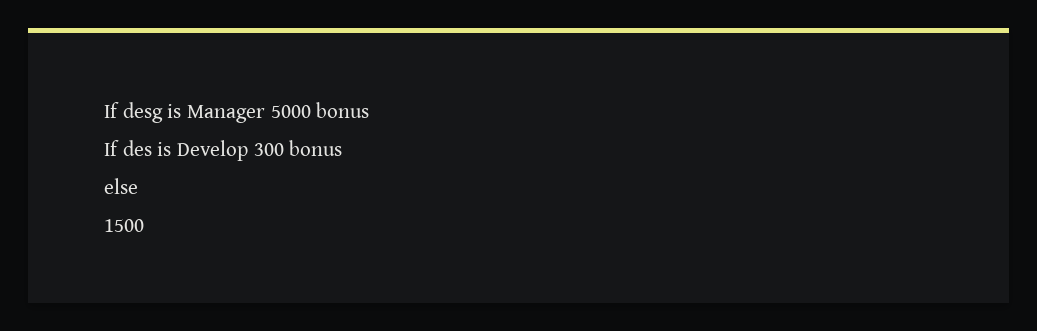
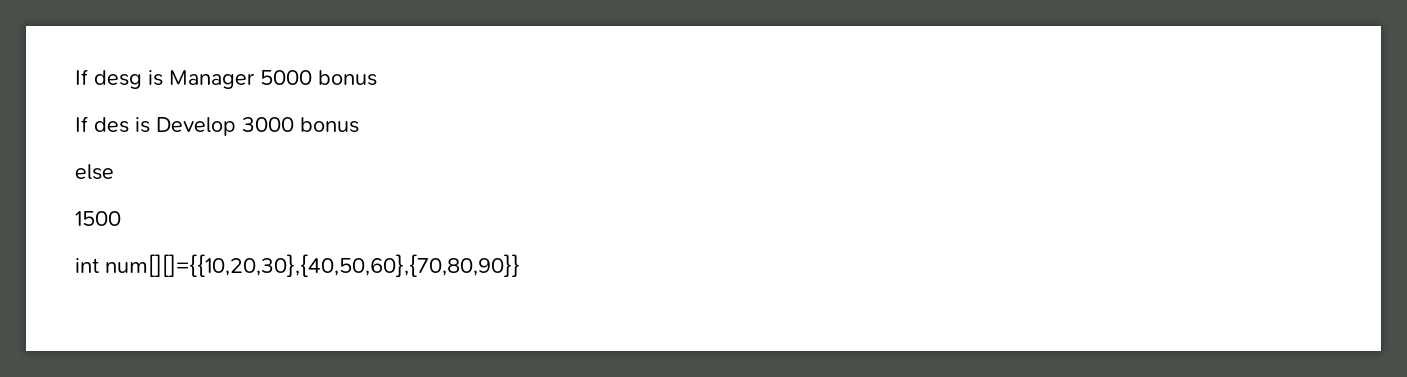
- If des is Develop 300 bonus
+ If des is Develop 3000 bonus
+ int num[][]={{10,20,30},{40,50,60},{70,80,90}}

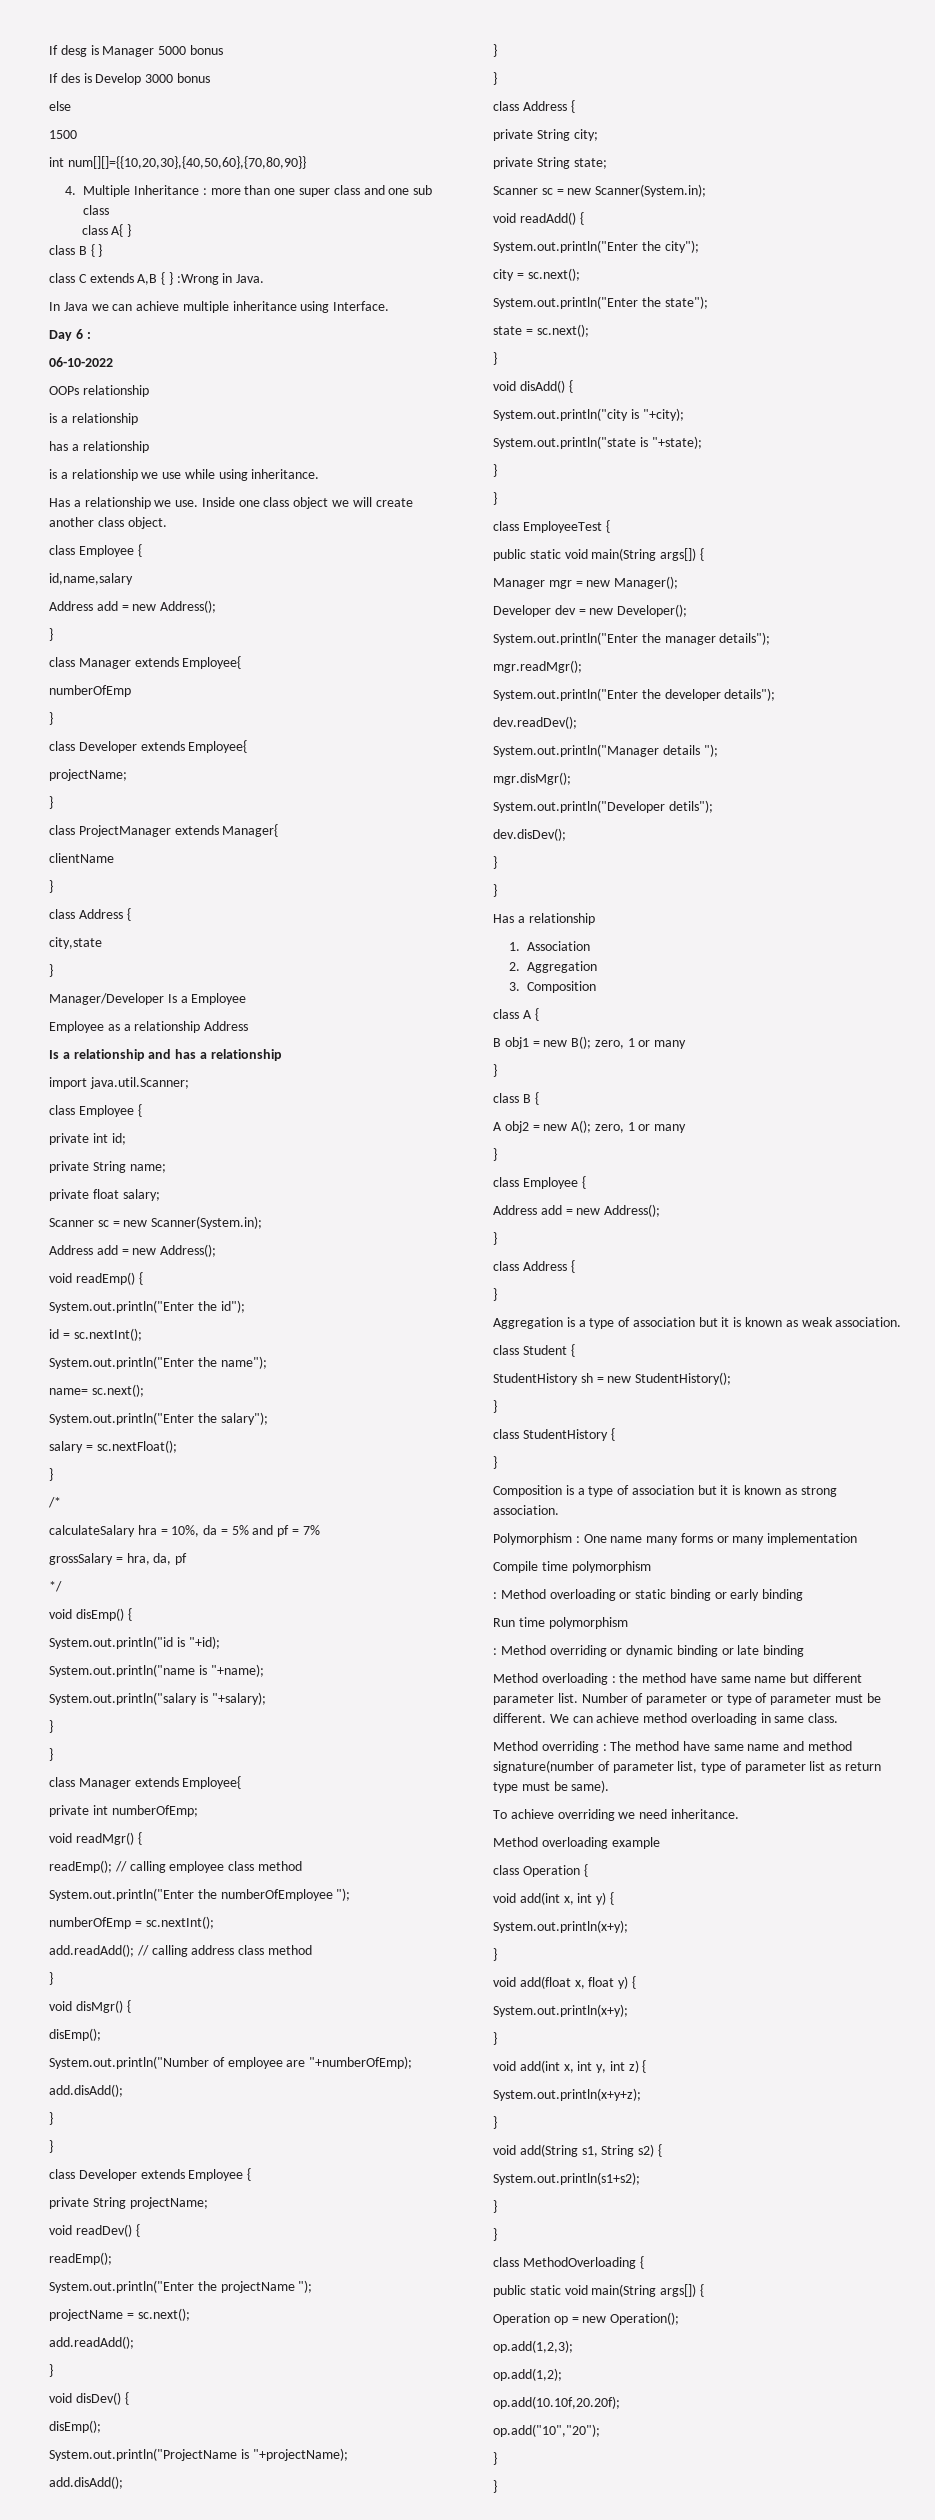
+ 4. Multiple Inheritance : more than one super class and one sub class
+ class A{ }
+ class B { }
+ class C extends A,B { } :Wrong in Java.
+ In Java we can achieve multiple inheritance using Interface.
+ Day 6 :
+ 06-10-2022
+ OOPs relationship
+ is a relationship
+ has a relationship
+ is a relationship we use while using inheritance.
+ Has a relationship we use. Inside one class object we will create another class object.
+ class Employee {
+ id,name,salary
+ Address add = new Address();
+ }
+ class Manager extends Employee{
+ numberOfEmp
+ }
+ class Developer extends Employee{
+ projectName;
+ }
+ class ProjectManager extends Manager{
+ clientName
+ }
+ class Address {
+ city,state
+ }
+ Manager/Developer Is a Employee
+ Employee as a relationship Address
+ Is a relationship and has a relationship
+ import java.util.Scanner;
+ class Employee {
+ private int id;
+ private String name;
+ private float salary;
+ Scanner sc = new Scanner(System.in);
+ Address add = new Address();
+ void readEmp() {
+ System.out.println("Enter the id");
+ id = sc.nextInt();
+ System.out.println("Enter the name");
+ name= sc.next();
+ System.out.println("Enter the salary");
+ salary = sc.nextFloat();
+ }
+ /*
+ calculateSalary hra = 10%, da = 5% and pf = 7%
+ grossSalary = hra, da, pf
+ */
+ void disEmp() {
+ System.out.println("id is "+id);
+ System.out.println("name is "+name);
+ System.out.println("salary is "+salary);
+ }
+ }
+ class Manager extends Employee{
+ private int numberOfEmp;
+ void readMgr() {
+ readEmp(); // calling employee class method
+ System.out.println("Enter the numberOfEmployee ");
+ numberOfEmp = sc.nextInt();
+ add.readAdd(); // calling address class method
+ }
+ void disMgr() {
+ disEmp();
+ System.out.println("Number of employee are "+numberOfEmp);
+ add.disAdd();
+ }
+ }
+ class Developer extends Employee {
+ private String projectName;
+ void readDev() {
+ readEmp();
+ System.out.println("Enter the projectName ");
+ projectName = sc.next();
+ add.readAdd();
+ }
+ void disDev() {
+ disEmp();
+ System.out.println("ProjectName is "+projectName);
+ add.disAdd();
+ }
+ }
+ class Address {
+ private String city;
+ private String state;
+ Scanner sc = new Scanner(System.in);
+ void readAdd() {
+ System.out.println("Enter the city");
+ city = sc.next();
+ System.out.println("Enter the state");
+ state = sc.next();
+ }
+ void disAdd() {
+ System.out.println("city is "+city);
+ System.out.println("state is "+state);
+ }
+ }
+ class EmployeeTest {
+ public static void main(String args[]) {
+ Manager mgr = new Manager();
+ Developer dev = new Developer();
+ System.out.println("Enter the manager details");
+ mgr.readMgr();
+ System.out.println("Enter the developer details");
+ dev.readDev();
+ System.out.println("Manager details ");
+ mgr.disMgr();
+ System.out.println("Developer detils");
+ dev.disDev();
+ }
+ }
+ Has a relationship
+ 1. Association
+ 2. Aggregation
+ 3. Composition
+ class A {
+ B obj1 = new B(); zero, 1 or many
+ }
+ class B {
+ A obj2 = new A(); zero, 1 or many
+ }
+ class Employee {
+ Address add = new Address();
+ }
+ class Address {
+ }
+ Aggregation is a type of association but it is known as weak association.
+ class Student {
+ StudentHistory sh = new StudentHistory();
+ }
+ class StudentHistory {
+ }
+ Composition is a type of association but it is known as strong association.
+ Polymorphism : One name many forms or many implementation
+ Compile time polymorphism
+ : Method overloading or static binding or early binding
+ Run time polymorphism
+ : Method overriding or dynamic binding or late binding
+ Method overloading : the method have same name but different parameter list. Number of parameter or type of parameter must be different. We can achieve method overloading in same class.
+ Method overriding : The method have same name and method signature(number of parameter list, type of parameter list as return type must be same).
+ To achieve overriding we need inheritance.
+ Method overloading example
+ class Operation {
+ void add(int x, int y) {
+ System.out.println(x+y);
+ }
+ void add(float x, float y) {
+ System.out.println(x+y);
+ }
+ void add(int x, int y, int z) {
+ System.out.println(x+y+z);
+ }
+ void add(String s1, String s2) {
+ System.out.println(s1+s2);
+ }
+ }
+ class MethodOverloading {
+ public static void main(String args[]) {
+ Operation op = new Operation();
+ op.add(1,2,3);
+ op.add(1,2);
+ op.add(10.10f,20.20f);
+ op.add("10","20");
+ }
+ }

